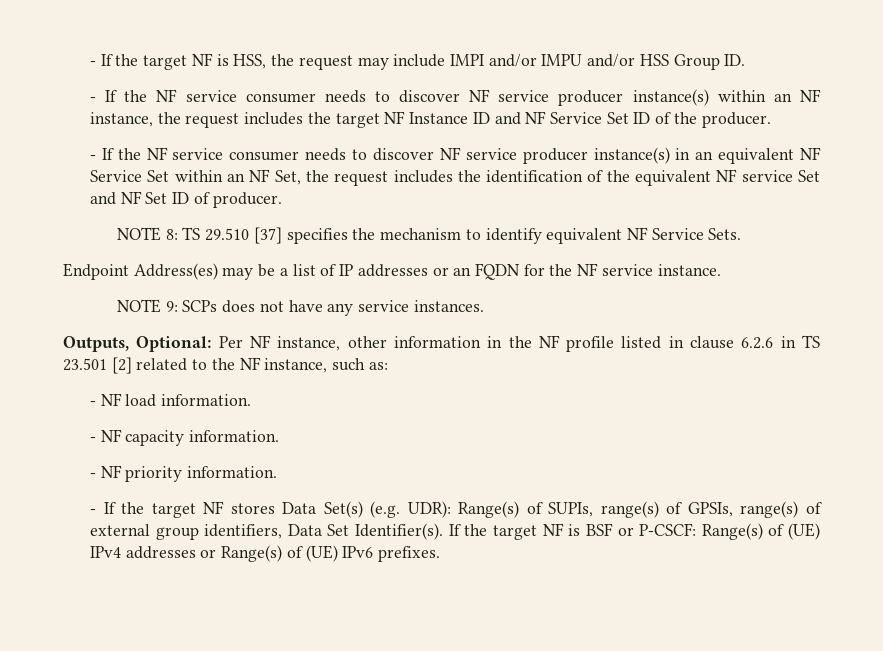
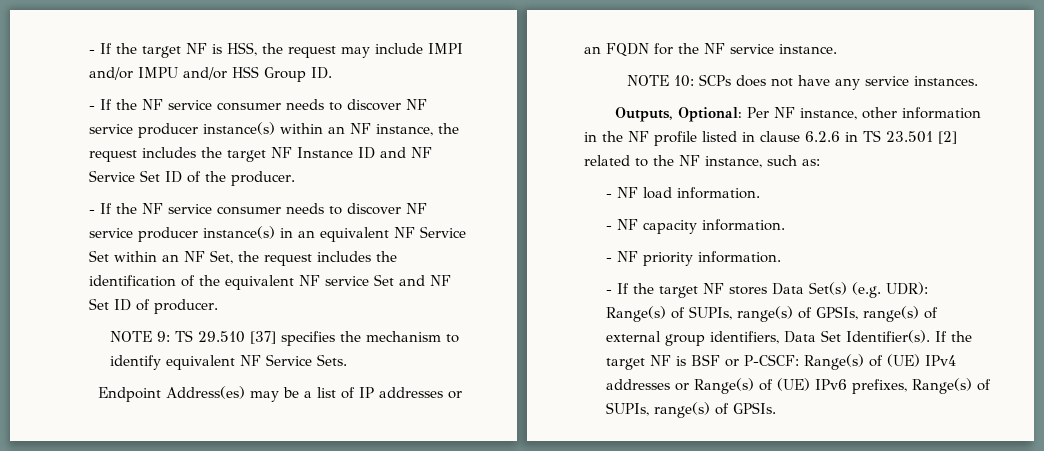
- NOTE 8: TS 29.510 [37] specifies the mechanism to identify equivalent NF Service Sets.
+ NOTE 9: TS 29.510 [37] specifies the mechanism to identify equivalent NF Service Sets.
- NOTE 9: SCPs does not have any service instances.
+ NOTE 10: SCPs does not have any service instances.
- If the target NF is BSF or P-CSCF: Range(s) of (UE) IPv4 addresses or Range(s) of (UE) IPv6 prefixes.
+ If the target NF is BSF or P-CSCF: Range(s) of (UE) IPv4 addresses or Range(s) of (UE) IPv6 prefixes, Range(s) of SUPIs, range(s) of GPSIs.

